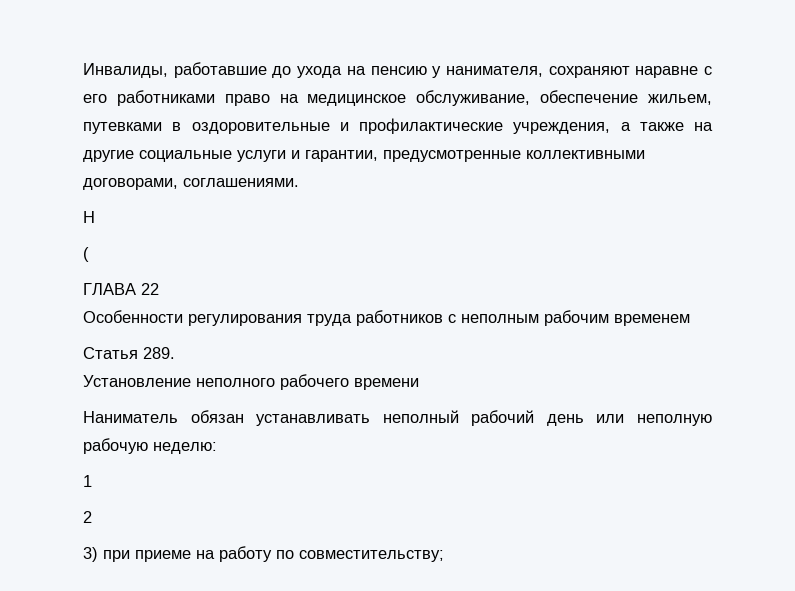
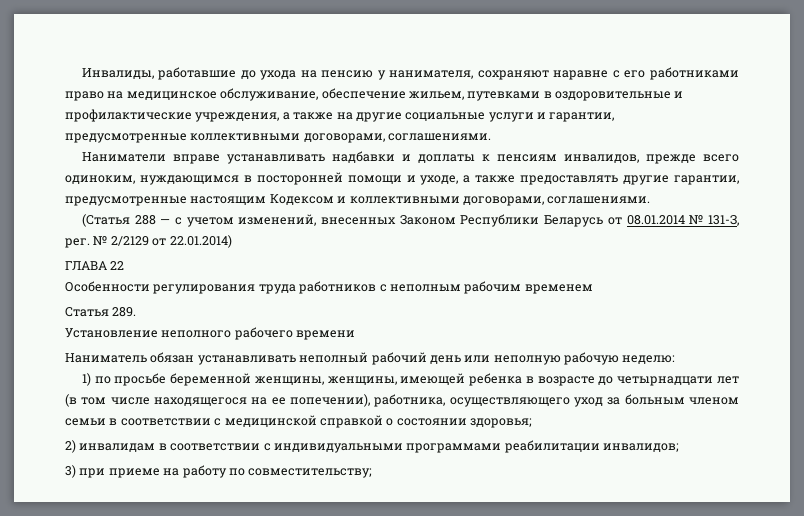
- Н
- (
+ Наниматели вправе устанавливать надбавки и доплаты к пенсиям инвалидов, прежде всего одиноким, нуждающимся в посторонней помощи и уходе, а также предоставлять другие гарантии, предусмотренные настоящим Кодексом и коллективными договорами, соглашениями.
+ (Статья 288 — с учетом изменений, внесенных Законом Республики Беларусь от 08.01.2014 № 131-З, рег. № 2/2129 от 22.01.2014)
- 1
- 2
+ 1) по просьбе беременной женщины, женщины, имеющей ребенка в возрасте до четырнадцати лет (в том числе находящегося на ее попечении), работника, осуществляющего уход за больным членом семьи в соответствии с медицинской справкой о состоянии здоровья;
+ 2) инвалидам в соответствии с индивидуальными программами реабилитации инвалидов;

